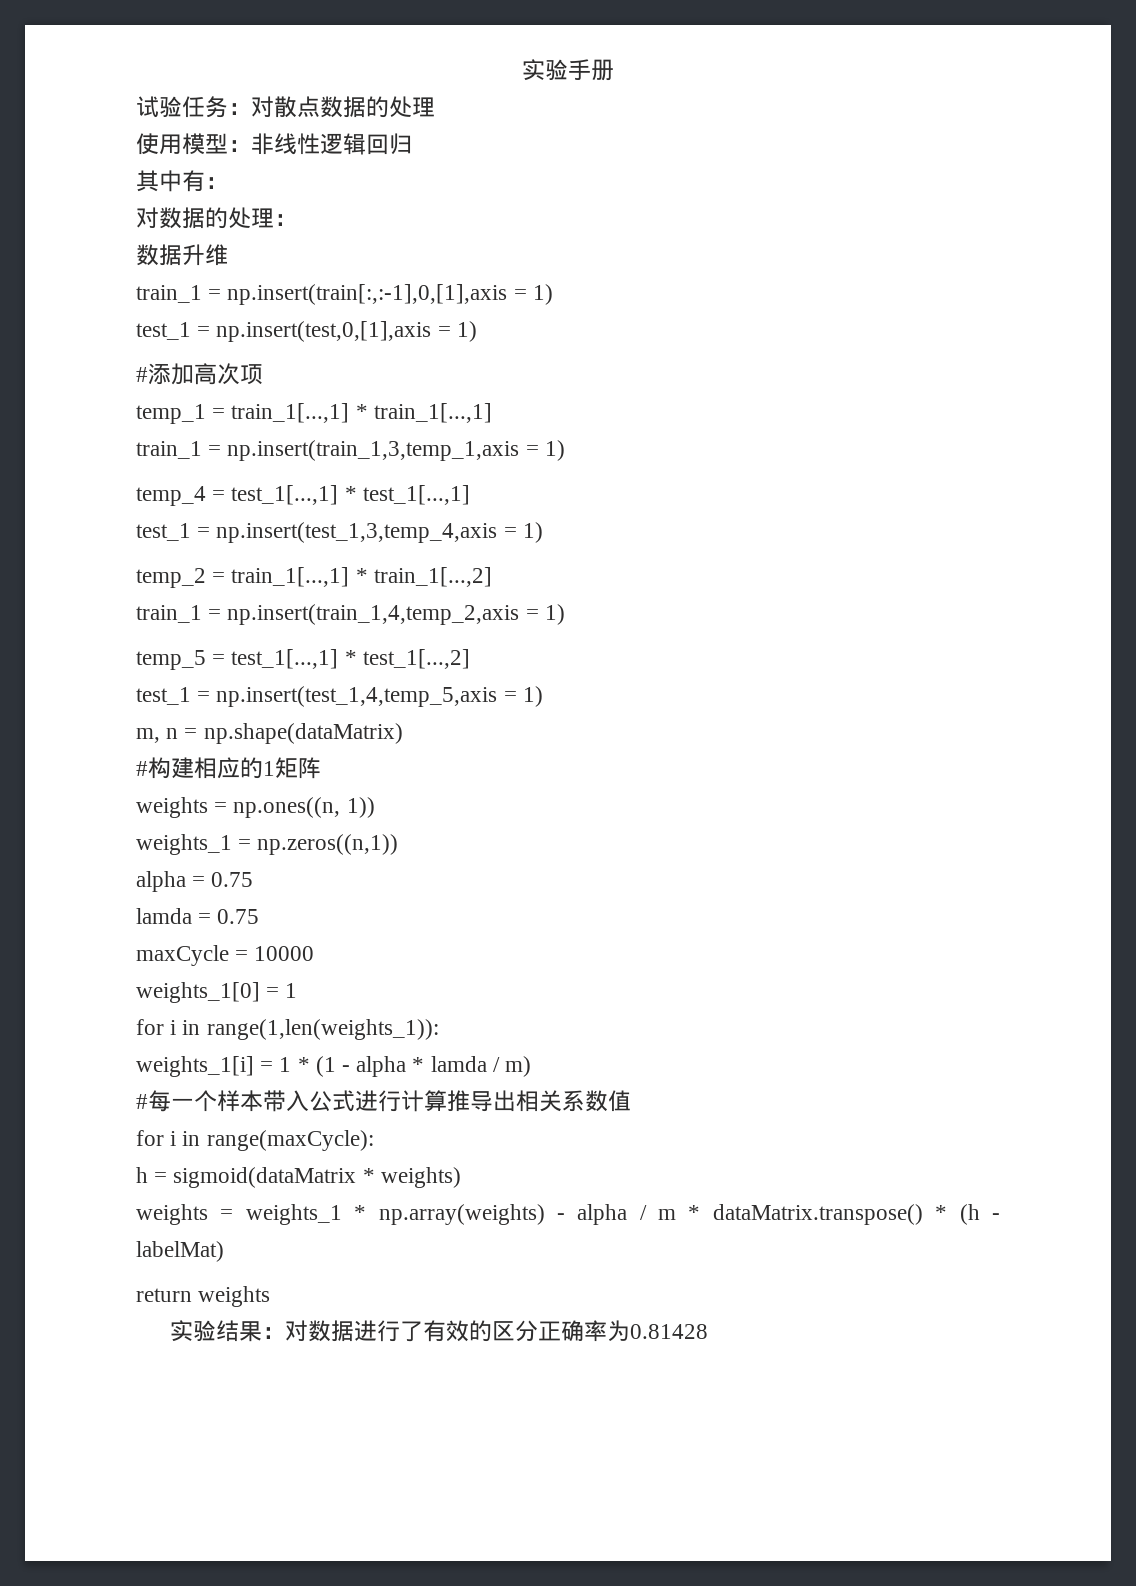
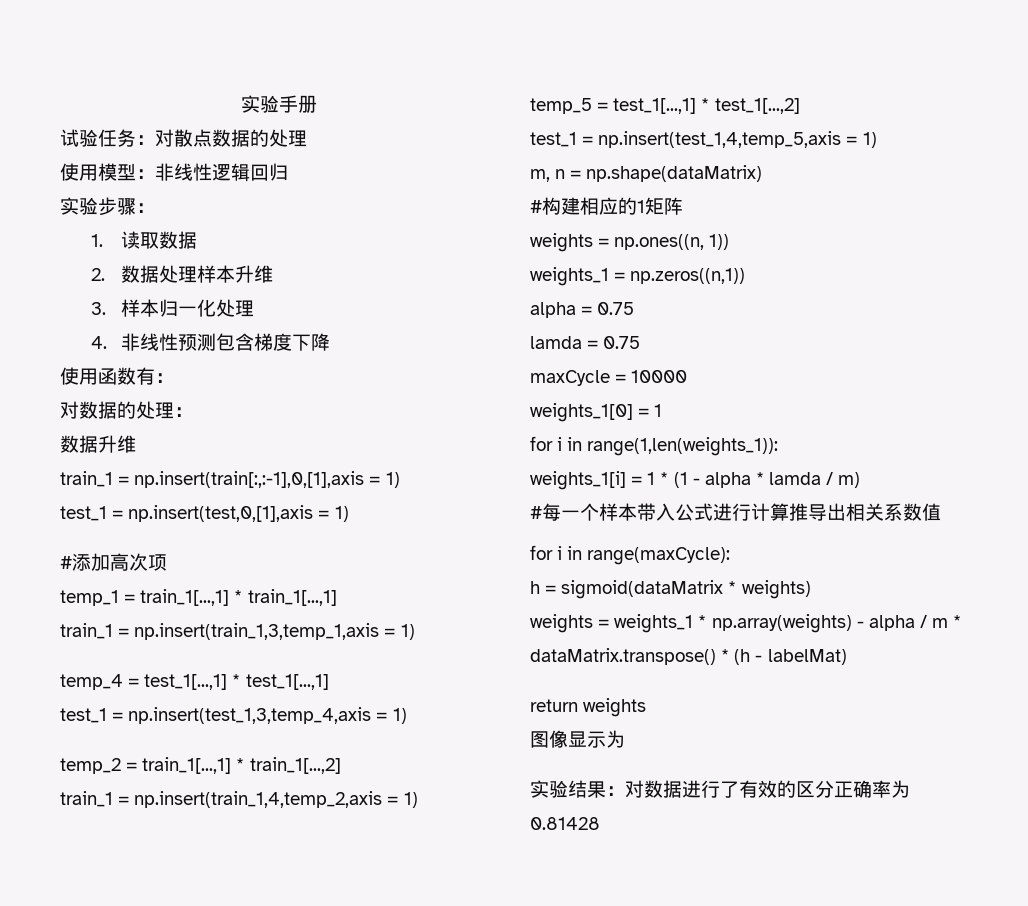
- 其中有：
+ 实验步骤：
+ 1.读取数据
+ 2.数据处理样本升维
+ 3.样本归一化处理
+ 4.非线性预测包含梯度下降
+ 使用函数有：
+ 图像显示为

